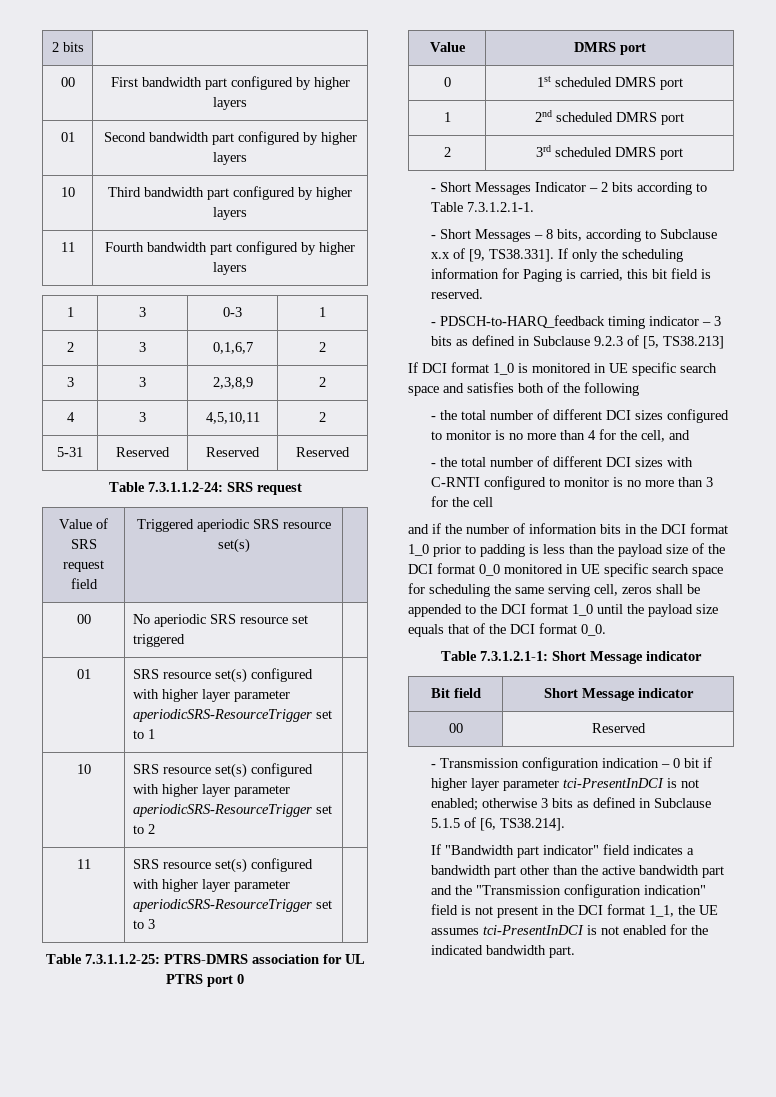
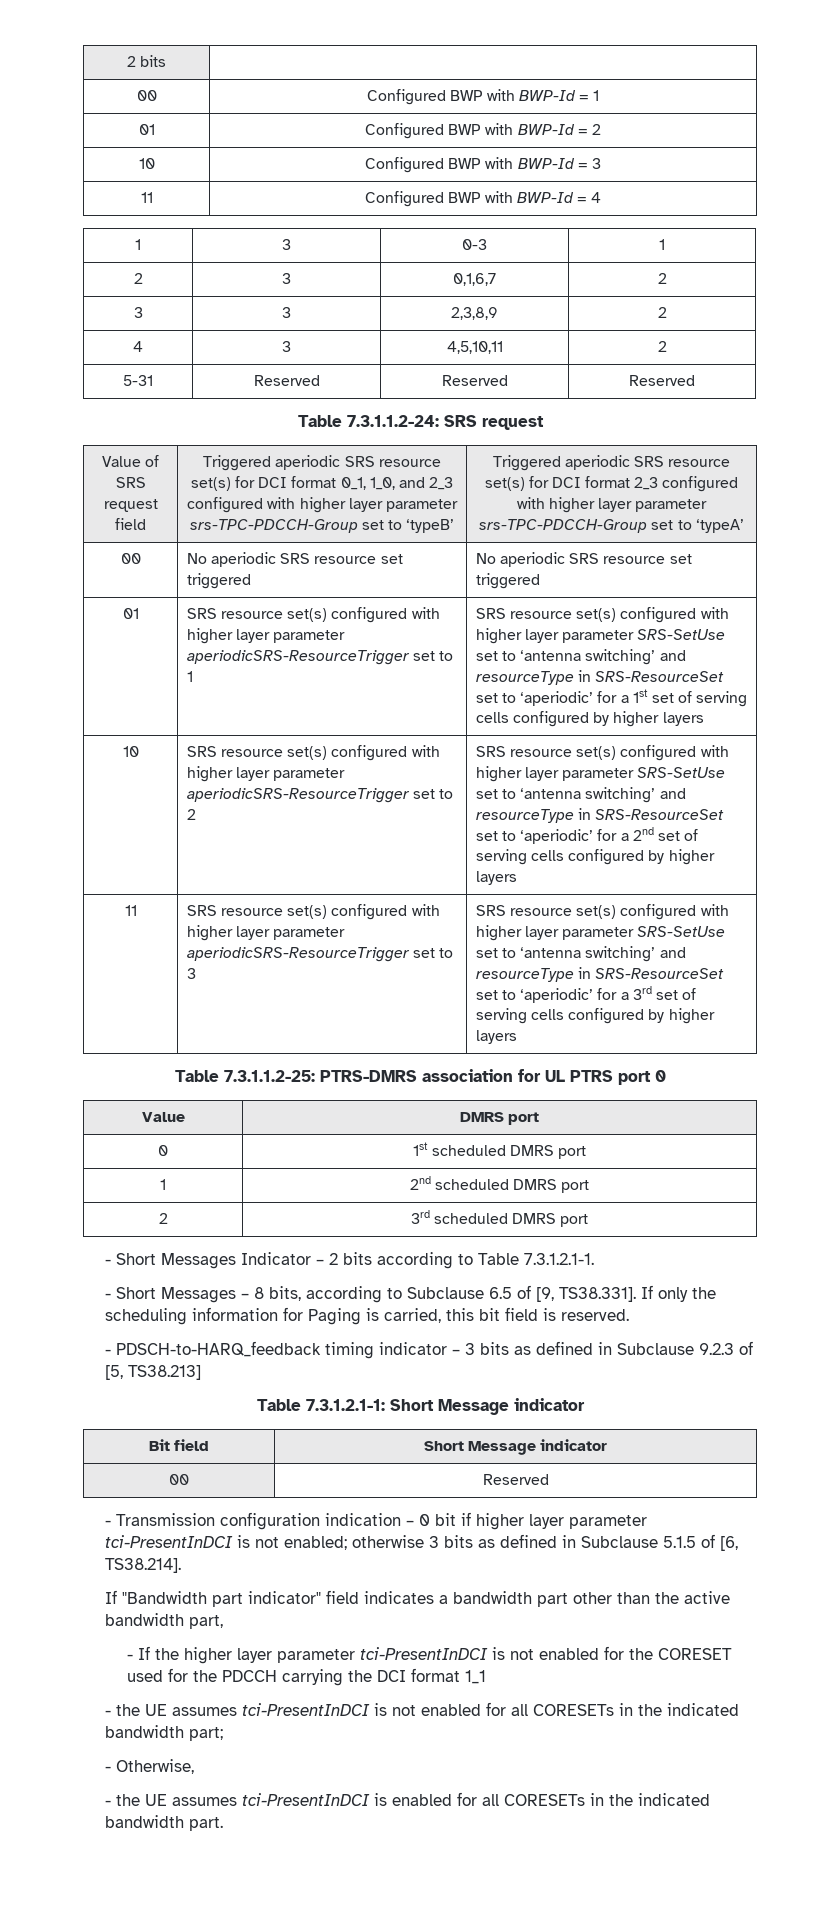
- 00 | First bandwidth part configured by higher layers
- 01 | Second bandwidth part configured by higher layers
- 10 | Third bandwidth part configured by higher layers
- 11 | Fourth bandwidth part configured by higher layers
+ 00 | Configured BWP with BWP-Id = 1
+ 01 | Configured BWP with BWP-Id = 2
+ 10 | Configured BWP with BWP-Id = 3
+ 11 | Configured BWP with BWP-Id = 4
- Triggered aperiodic SRS resource set(s)
+ Triggered aperiodic SRS resource set(s) for DCI format 0_1, 1_0, and 2_3 configured with higher layer parameter srs-TPC-PDCCH-Group set to ‘typeB’ | Triggered aperiodic SRS resource set(s) for DCI format 2_3 configured with higher layer parameter srs-TPC-PDCCH-Group set to ‘typeA’
- 00 | No aperiodic SRS resource set triggered |
+ 00 | No aperiodic SRS resource set triggered | No aperiodic SRS resource set triggered
+ SRS resource set(s) configured with higher layer parameter SRS-SetUse set to ‘antenna switching’ and resourceType in SRS-ResourceSet set to ‘aperiodic’ for a 1st set of serving cells configured by higher layers
+ SRS resource set(s) configured with higher layer parameter SRS-SetUse set to ‘antenna switching’ and resourceType in SRS-ResourceSet set to ‘aperiodic’ for a 2nd set of serving cells configured by higher layers
+ SRS resource set(s) configured with higher layer parameter SRS-SetUse set to ‘antenna switching’ and resourceType in SRS-ResourceSet set to ‘aperiodic’ for a 3rd set of serving cells configured by higher layers
- - Short Messages – 8 bits, according to Subclause x.x of [9, TS38.331]. If only the scheduling information for Paging is carried, this bit field is reserved.
+ - Short Messages – 8 bits, according to Subclause 6.5 of [9, TS38.331]. If only the scheduling information for Paging is carried, this bit field is reserved.
- If DCI format 1_0 is monitored in UE specific search space and satisfies both of the following
- - the total number of different DCI sizes configured to monitor is no more than 4 for the cell, and
- - the total number of different DCI sizes with C-RNTI configured to monitor is no more than 3 for the cell
- and if the number of information bits in the DCI format 1_0 prior to padding is less than the payload size of the DCI format 0_0 monitored in UE specific search space for scheduling the same serving cell, zeros shall be appended to the DCI format 1_0 until the payload size equals that of the DCI format 0_0.
- If "Bandwidth part indicator" field indicates a bandwidth part other than the active bandwidth part and the "Transmission configuration indication" field is not present in the DCI format 1_1, the UE assumes tci-PresentInDCI is not enabled for the indicated bandwidth part.
+ If "Bandwidth part indicator" field indicates a bandwidth part other than the active bandwidth part,
+ - If the higher layer parameter tci-PresentInDCI is not enabled for the CORESET used for the PDCCH carrying the DCI format 1_1
+ - the UE assumes tci-PresentInDCI is not enabled for all CORESETs in the indicated bandwidth part;
+ - Otherwise,
+ - the UE assumes tci-PresentInDCI is enabled for all CORESETs in the indicated bandwidth part.

